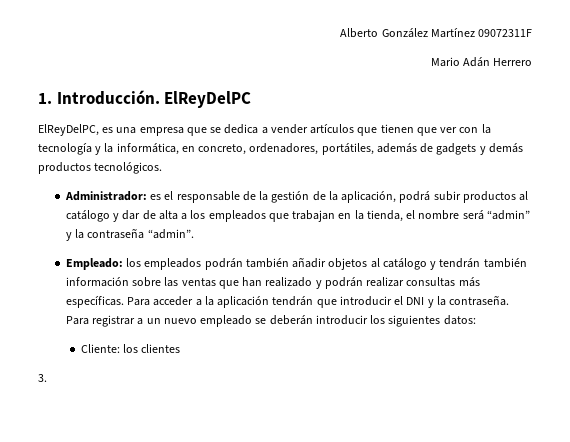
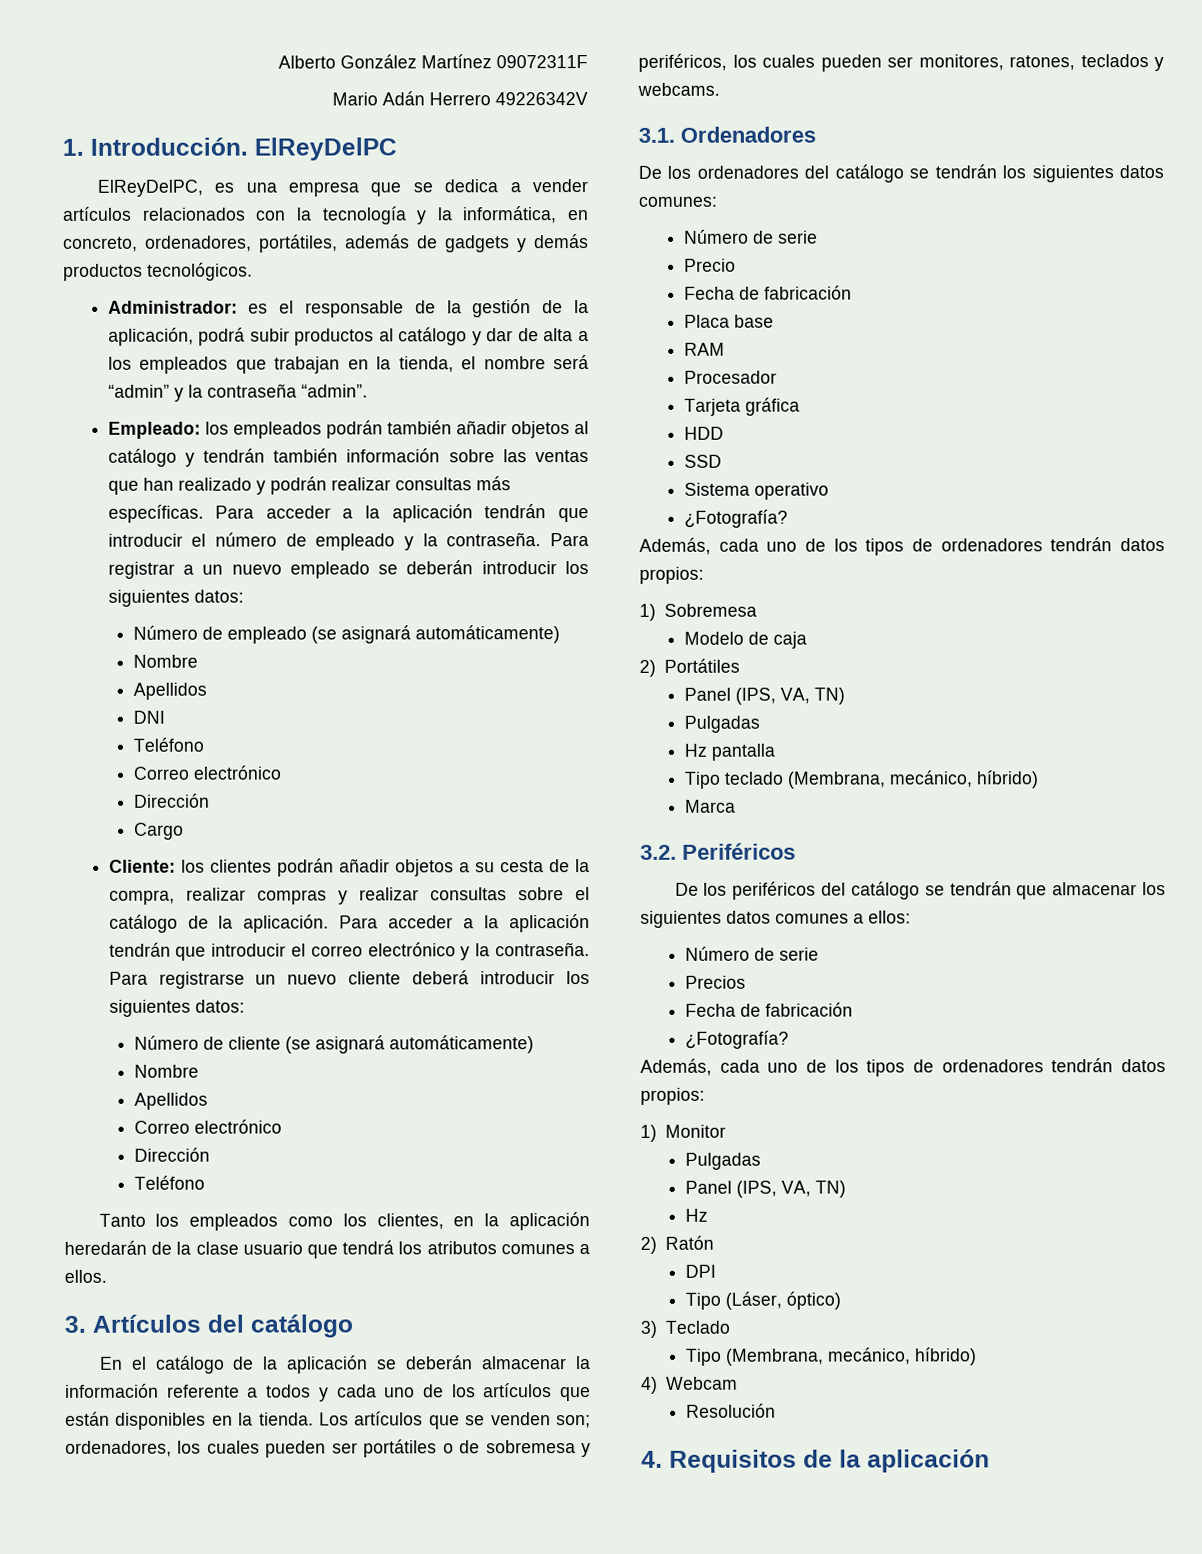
- Mario Adán Herrero
+ Mario Adán Herrero 49226342V
- ElReyDelPC, es una empresa que se dedica a vender artículos que tienen que ver con la tecnología y la informática, en concreto, ordenadores, portátiles, además de gadgets y demás productos tecnológicos.
+ ElReyDelPC, es una empresa que se dedica a vender artículos relacionados con la tecnología y la informática, en concreto, ordenadores, portátiles, además de gadgets y demás productos tecnológicos.
- Para acceder a la aplicación tendrán que introducir el DNI y la contraseña.
+ Para acceder a la aplicación tendrán que introducir el número de empleado y la contraseña.
- Cliente: los clientes
- 3.
+ Número de empleado (se asignará automáticamente)
+ Nombre
+ Apellidos
+ DNI
+ Teléfono
+ Correo electrónico
+ Dirección
+ Cargo
+ Cliente: los clientes podrán añadir objetos a su cesta de la compra, realizar compras y realizar consultas sobre el catálogo de la aplicación. Para acceder a la aplicación tendrán que introducir el correo electrónico y la contraseña. Para registrarse un nuevo cliente deberá introducir los siguientes datos:
+ Número de cliente (se asignará automáticamente)
+ Nombre
+ Apellidos
+ Correo electrónico
+ Dirección
+ Teléfono
+ Tanto los empleados como los clientes, en la aplicación heredarán de la clase usuario que tendrá los atributos comunes a ellos.
+ 3. Artículos del catálogo
+ En el catálogo de la aplicación se deberán almacenar la información referente a todos y cada uno de los artículos que están disponibles en la tienda. Los artículos que se venden son; ordenadores, los cuales pueden ser portátiles o de sobremesa y periféricos, los cuales pueden ser monitores, ratones, teclados y webcams.
+ 3.1. Ordenadores
+ De los ordenadores del catálogo se tendrán los siguientes datos comunes:
+ Número de serie
+ Precio
+ Fecha de fabricación
+ Placa base
+ RAM
+ Procesador
+ Tarjeta gráfica
+ HDD
+ SSD
+ Sistema operativo
+ ¿Fotografía?
+ Además, cada uno de los tipos de ordenadores tendrán datos propios:
+ 1) Sobremesa
+ Modelo de caja
+ 2) Portátiles
+ Panel (IPS, VA, TN)
+ Pulgadas
+ Hz pantalla
+ Tipo teclado (Membrana, mecánico, híbrido)
+ Marca
+ 3.2. Periféricos
+ De los periféricos del catálogo se tendrán que almacenar los siguientes datos comunes a ellos:
+ Número de serie
+ Precios
+ Fecha de fabricación
+ ¿Fotografía?
+ Además, cada uno de los tipos de ordenadores tendrán datos propios:
+ 1) Monitor
+ Pulgadas
+ Panel (IPS, VA, TN)
+ Hz
+ 2) Ratón
+ DPI
+ Tipo (Láser, óptico)
+ 3) Teclado
+ Tipo (Membrana, mecánico, híbrido)
+ 4) Webcam
+ Resolución
+ 4. Requisitos de la aplicación

